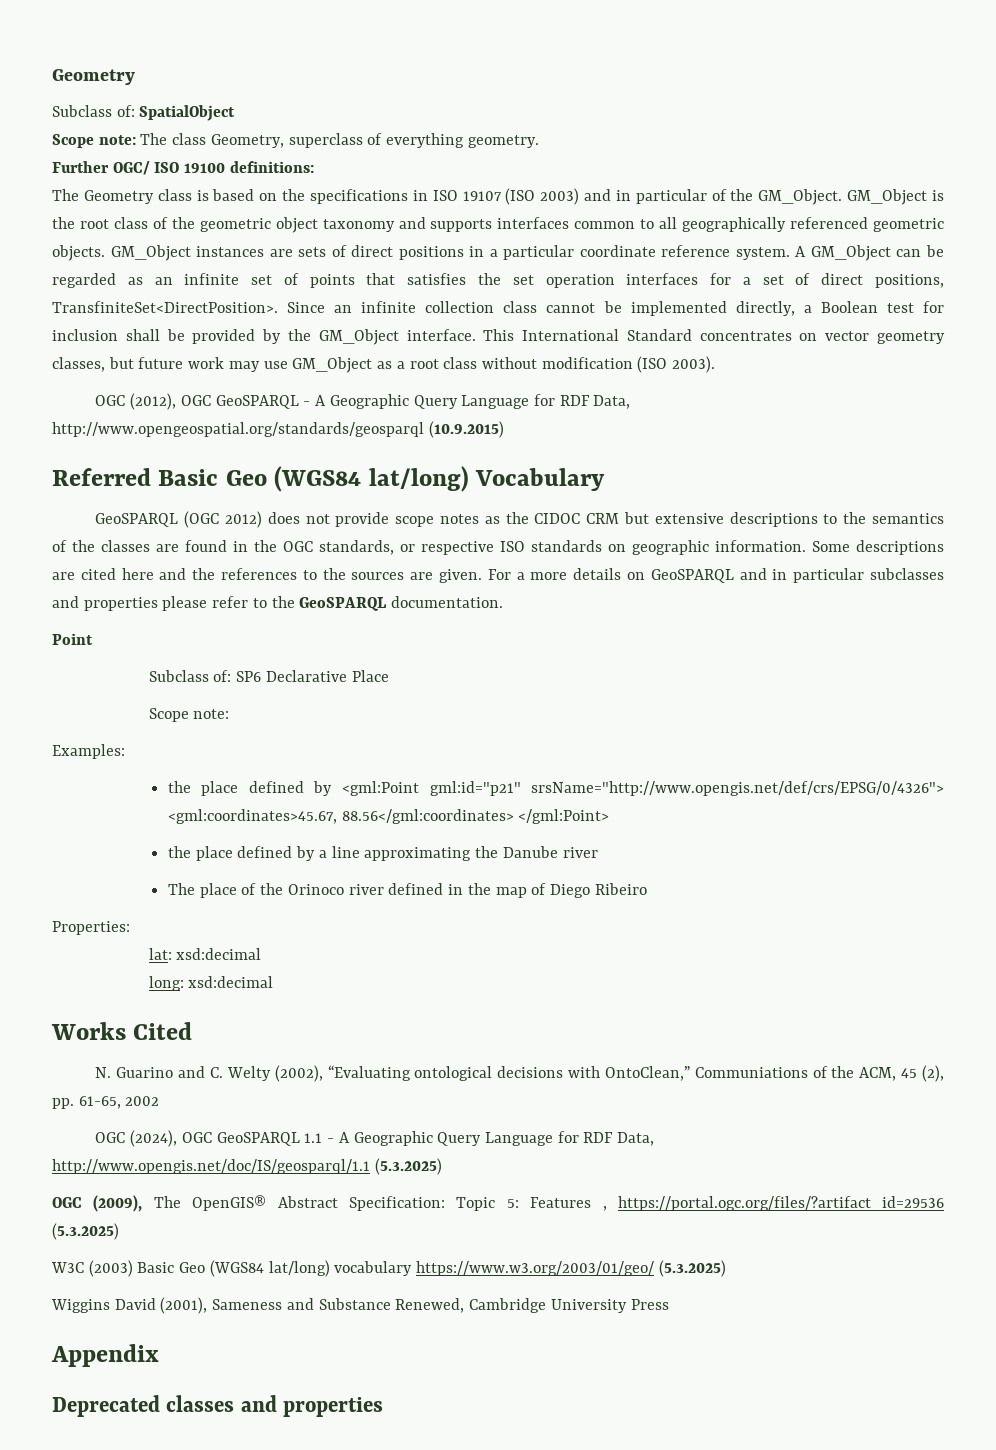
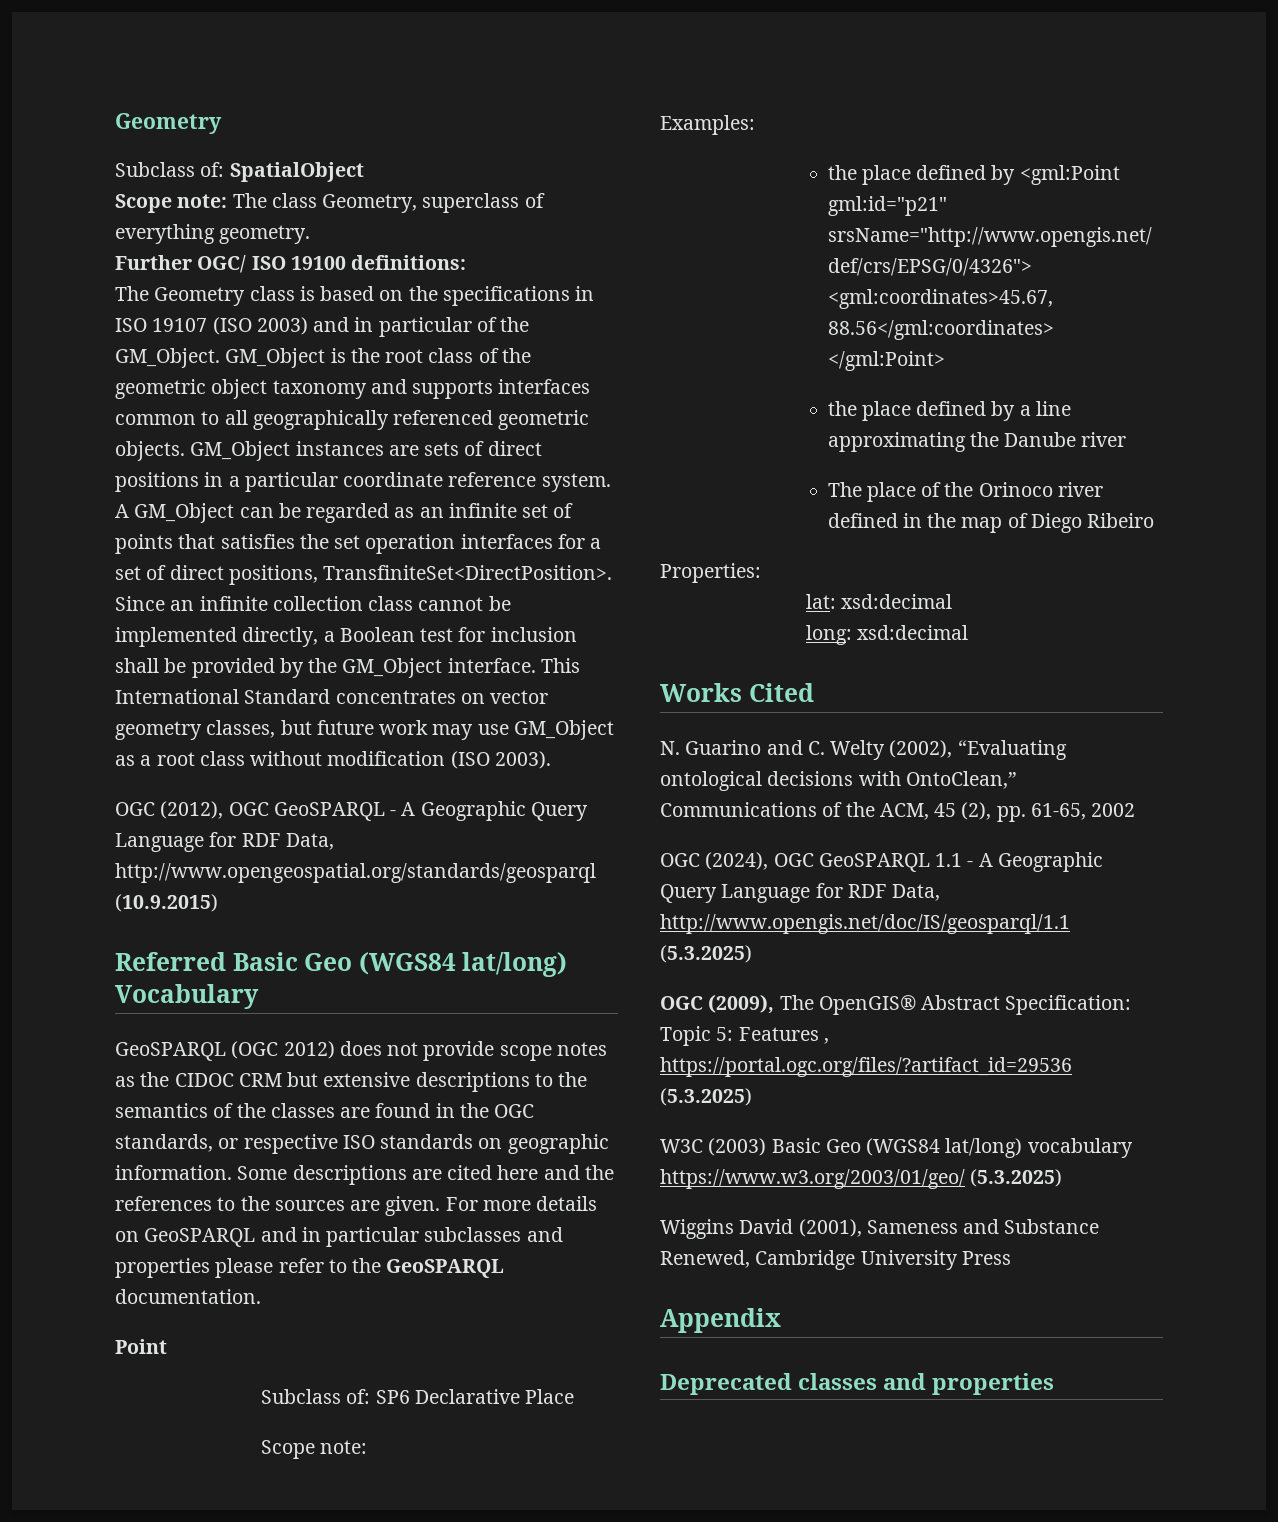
- For a more details on GeoSPARQL and in particular subclasses and properties please refer to the GeoSPARQL documentation.
+ For more details on GeoSPARQL and in particular subclasses and properties please refer to the GeoSPARQL documentation.
- N. Guarino and C. Welty (2002), “Evaluating ontological decisions with OntoClean,” Communiations of the ACM, 45 (2), pp. 61‐65, 2002
+ N. Guarino and C. Welty (2002), “Evaluating ontological decisions with OntoClean,” Communications of the ACM, 45 (2), pp. 61‐65, 2002

